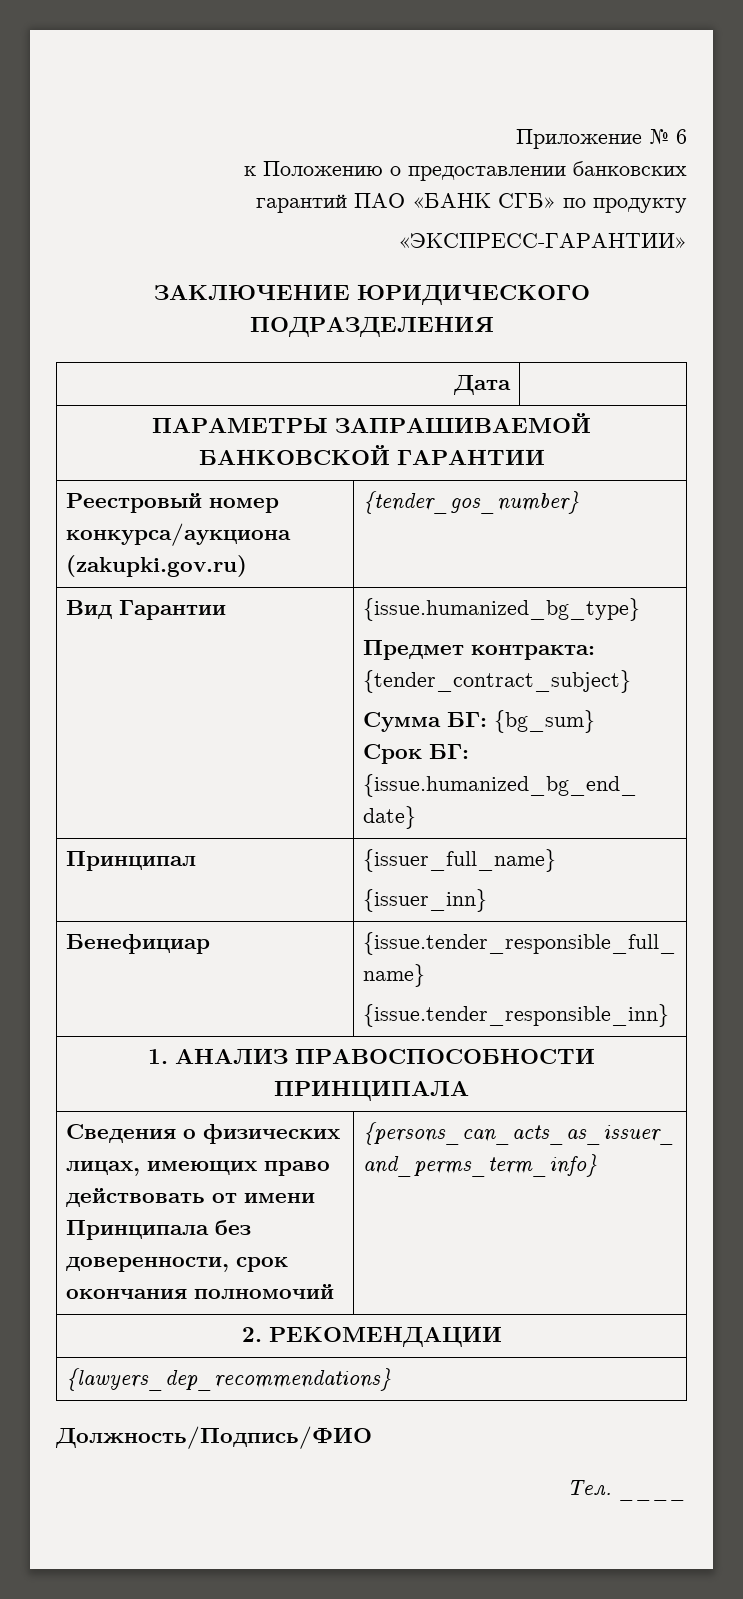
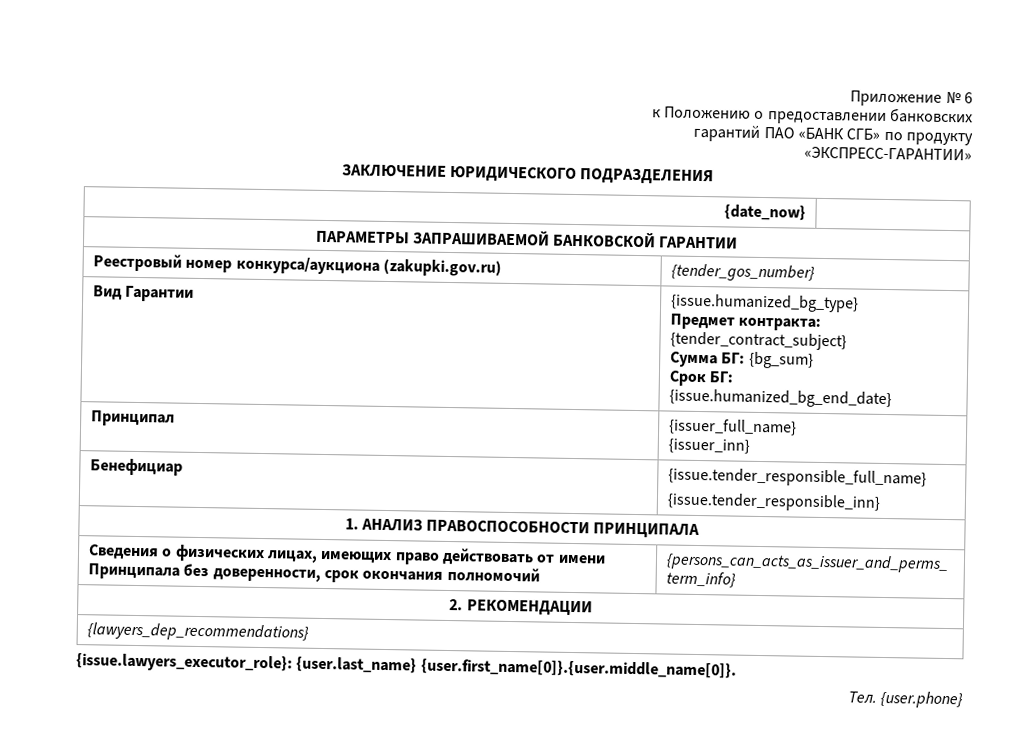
- Дата |
+ {date_now} |
- Должность/Подпись/ФИО
+ {issue.lawyers_executor_role}: {user.last_name} {user.first_name[0]}.{user.middle_name[0]}.
- Тел. ____
+ Тел. {user.phone}

